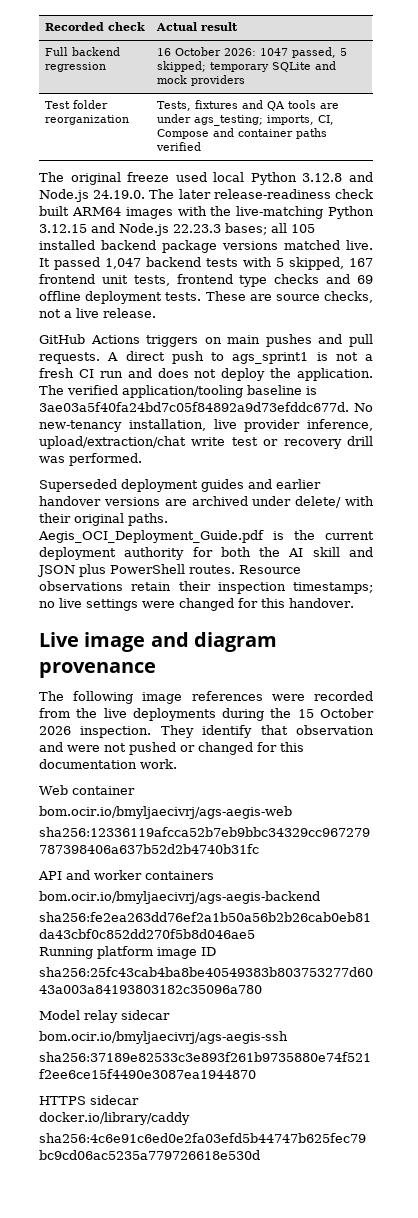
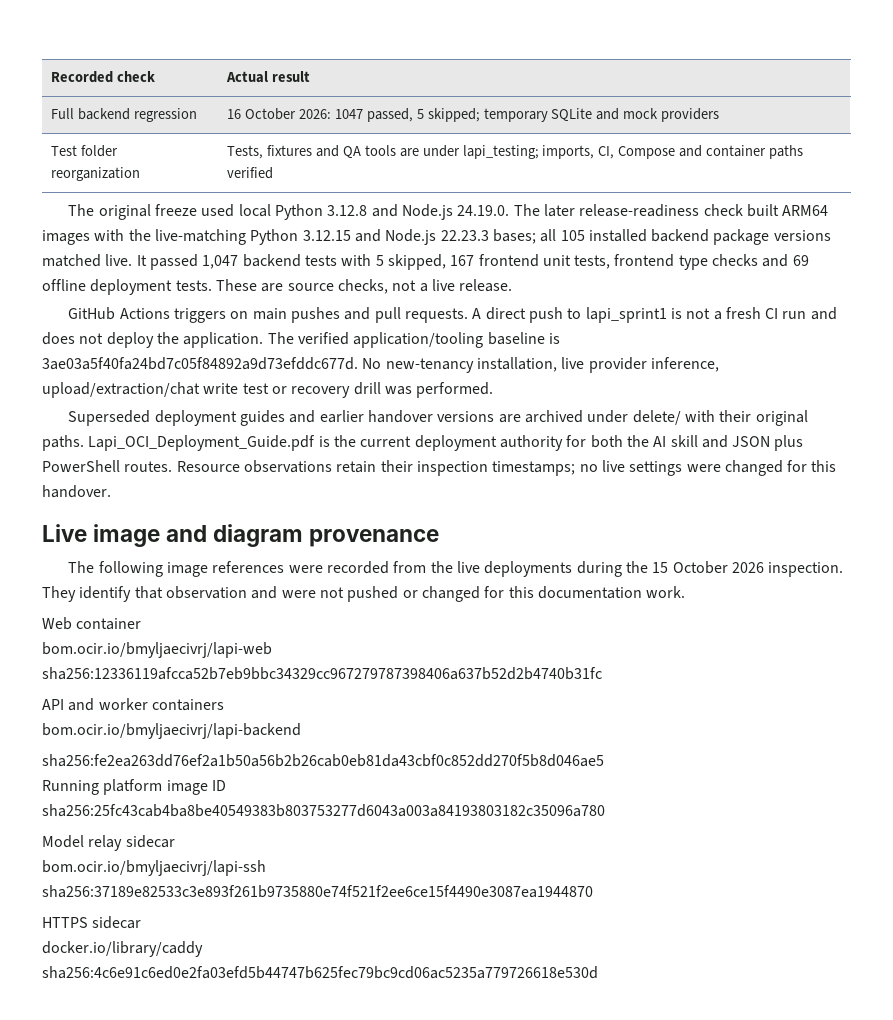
- Test folder reorganization | Tests, fixtures and QA tools are under ags_testing; imports, CI, Compose and container paths verified
+ Test folder reorganization | Tests, fixtures and QA tools are under lapi_testing; imports, CI, Compose and container paths verified
- A direct push to ags_sprint1 is not a fresh CI run and does not deploy the application.
+ A direct push to lapi_sprint1 is not a fresh CI run and does not deploy the application.
- Aegis_OCI_Deployment_Guide.pdf is the current deployment authority for both the AI skill and JSON plus PowerShell routes.
+ Lapi_OCI_Deployment_Guide.pdf is the current deployment authority for both the AI skill and JSON plus PowerShell routes.
- bom.ocir.io/bmyljaecivrj/ags-aegis-web
+ bom.ocir.io/bmyljaecivrj/lapi-web
- bom.ocir.io/bmyljaecivrj/ags-aegis-backend
+ bom.ocir.io/bmyljaecivrj/lapi-backend
- bom.ocir.io/bmyljaecivrj/ags-aegis-ssh
+ bom.ocir.io/bmyljaecivrj/lapi-ssh

